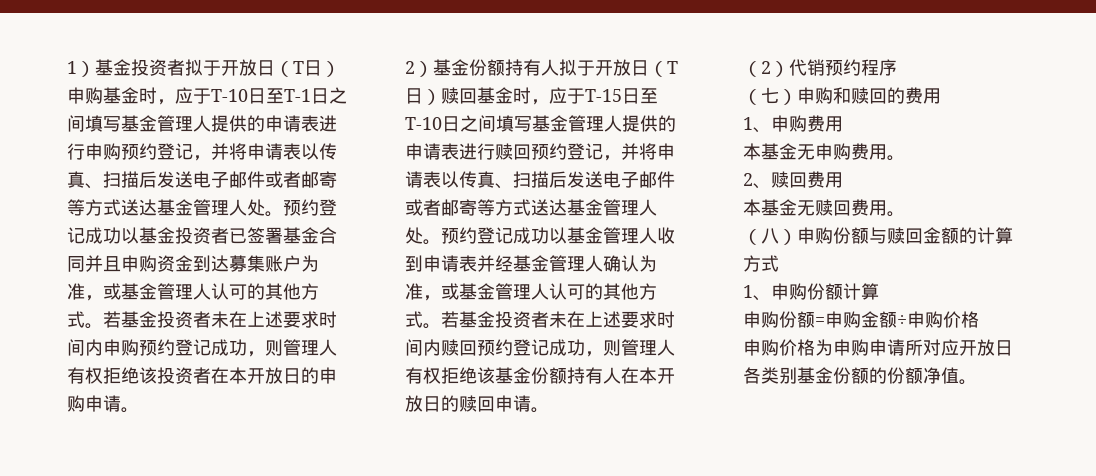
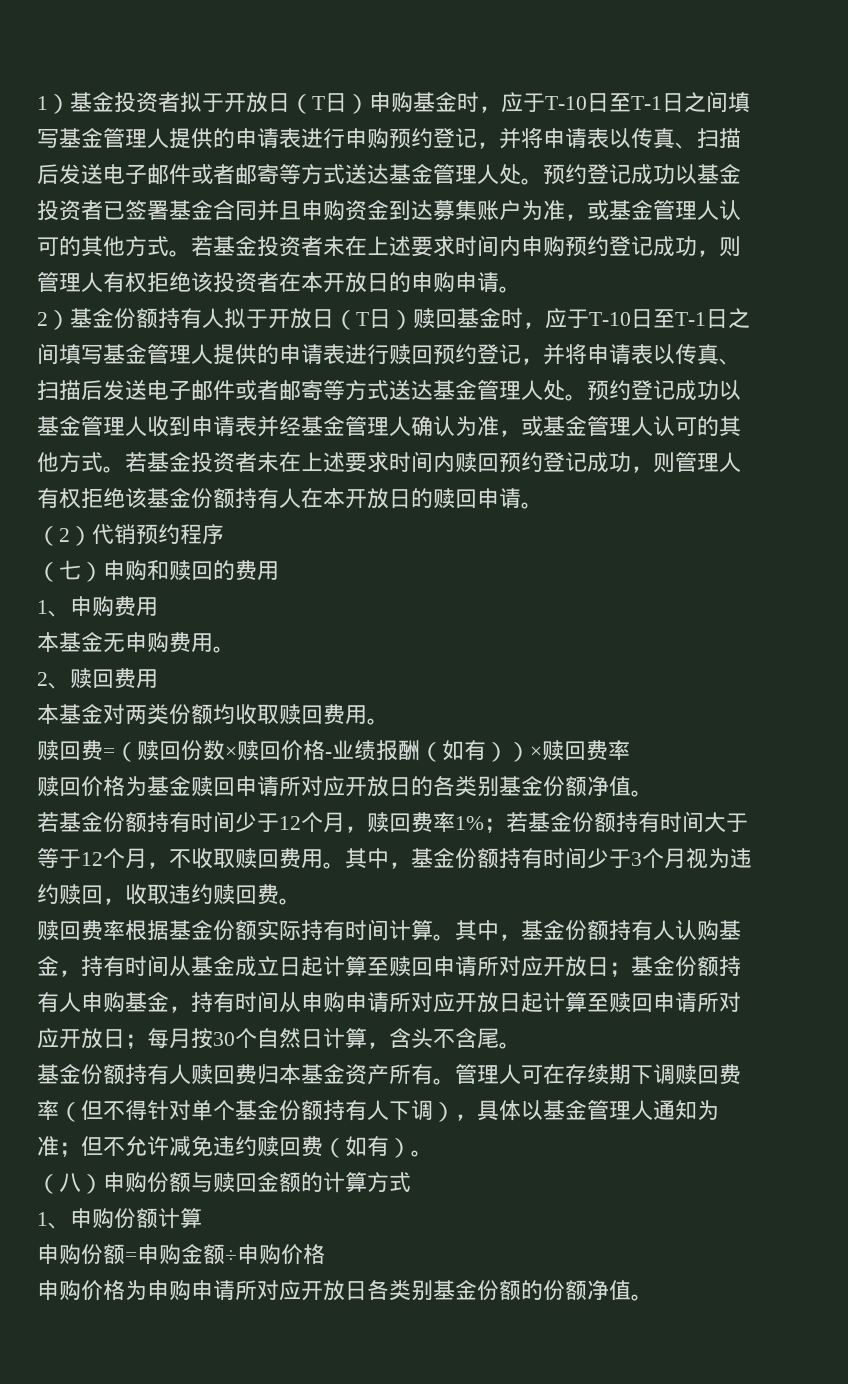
- 2）基金份额持有人拟于开放日（T日）赎回基金时，应于T-15日至T-10日之间填写基金管理人提供的申请表进行赎回预约登记，并将申请表以传真、扫描后发送电子邮件或者邮寄等方式送达基金管理人处。
+ 2）基金份额持有人拟于开放日（T日）赎回基金时，应于T-10日至T-1日之间填写基金管理人提供的申请表进行赎回预约登记，并将申请表以传真、扫描后发送电子邮件或者邮寄等方式送达基金管理人处。
- 本基金无赎回费用。
+ 本基金对两类份额均收取赎回费用。
+ 赎回费=（赎回份数×赎回价格-业绩报酬（如有））×赎回费率
+ 赎回价格为基金赎回申请所对应开放日的各类别基金份额净值。
+ 若基金份额持有时间少于12个月，赎回费率1%；若基金份额持有时间大于等于12个月，不收取赎回费用。其中，基金份额持有时间少于3个月视为违约赎回，收取违约赎回费。
+ 赎回费率根据基金份额实际持有时间计算。其中，基金份额持有人认购基金，持有时间从基金成立日起计算至赎回申请所对应开放日；基金份额持有人申购基金，持有时间从申购申请所对应开放日起计算至赎回申请所对应开放日；每月按30个自然日计算，含头不含尾。
+ 基金份额持有人赎回费归本基金资产所有。管理人可在存续期下调赎回费率（但不得针对单个基金份额持有人下调），具体以基金管理人通知为准；但不允许减免违约赎回费（如有）。

